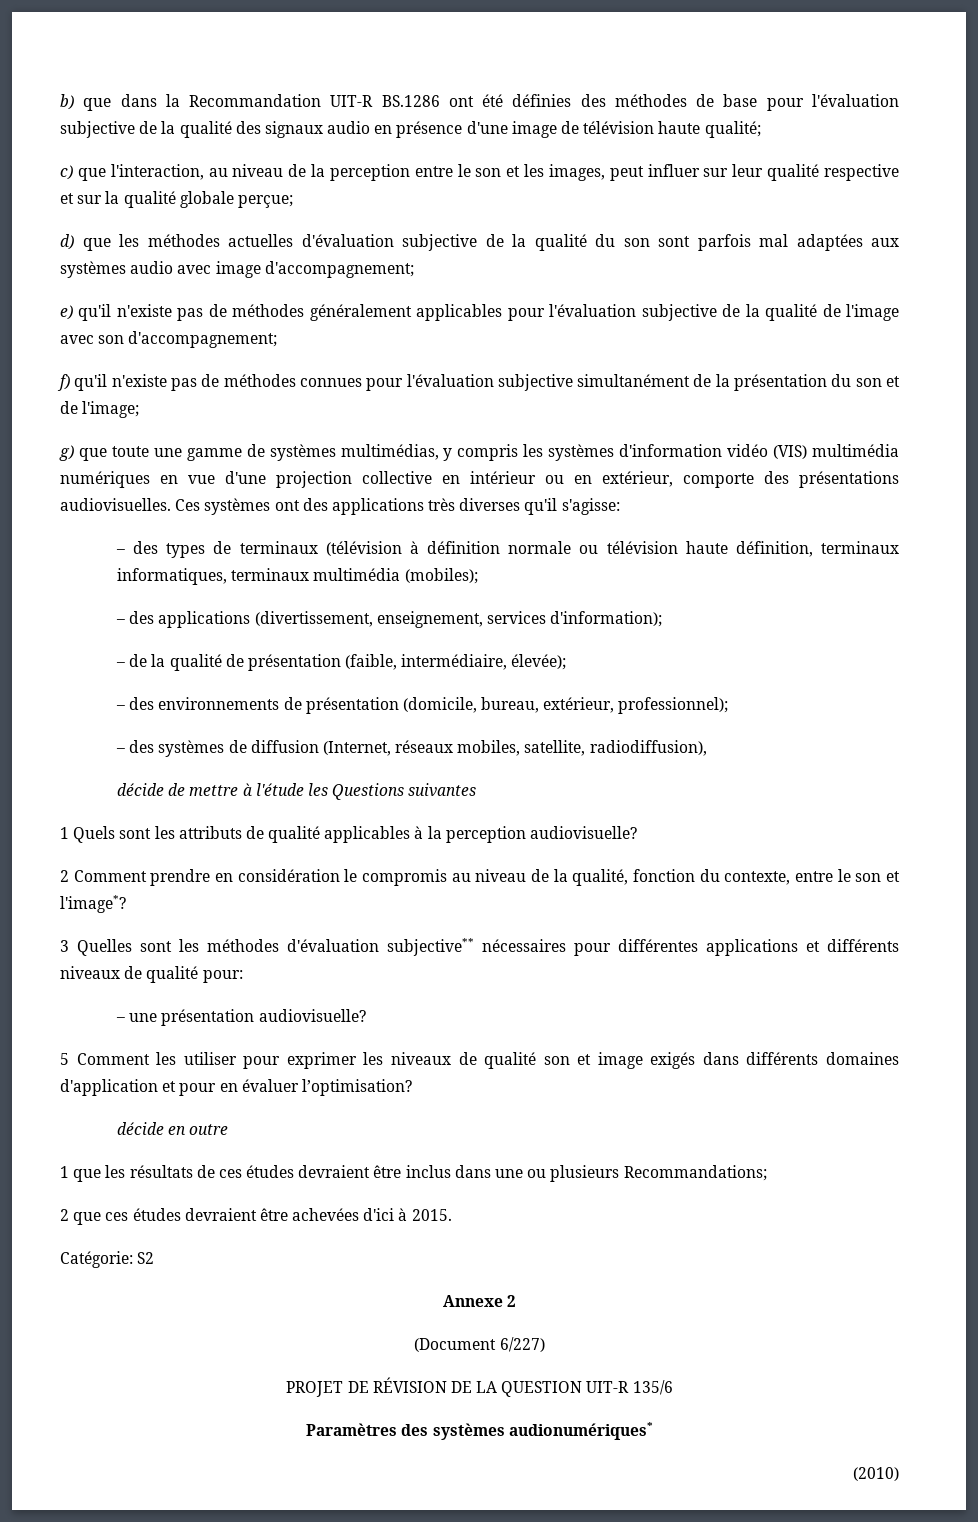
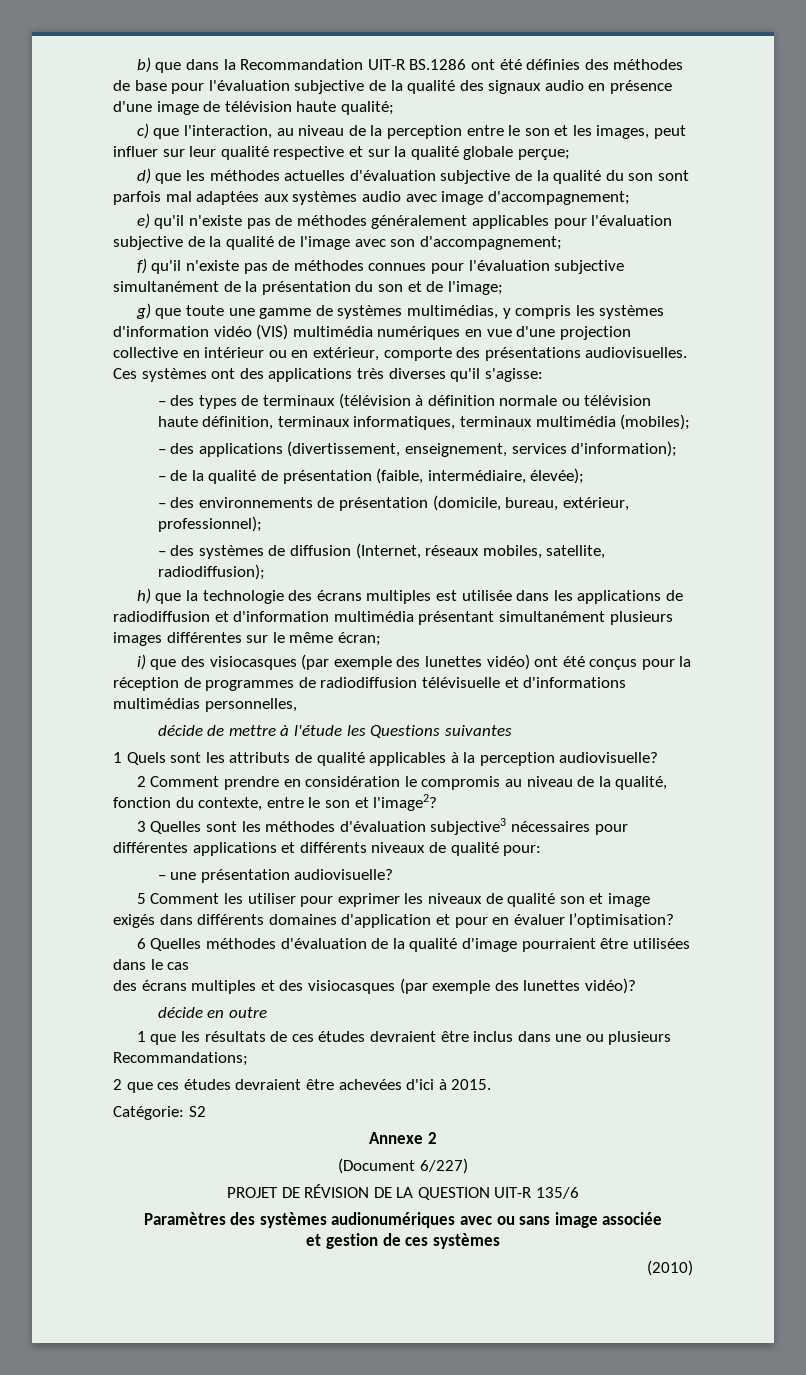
- – des systèmes de diffusion (Internet, réseaux mobiles, satellite, radiodiffusion),
+ – des systèmes de diffusion (Internet, réseaux mobiles, satellite, radiodiffusion);
+ h) que la technologie des écrans multiples est utilisée dans les applications de radiodiffusion et d'information multimédia présentant simultanément plusieurs images différentes sur le même écran;
+ i) que des visiocasques (par exemple des lunettes vidéo) ont été conçus pour la réception de programmes de radiodiffusion télévisuelle et d'informations multimédias personnelles,
- 2 Comment prendre en considération le compromis au niveau de la qualité, fonction du contexte, entre le son et l'image*?
+ 2 Comment prendre en considération le compromis au niveau de la qualité, fonction du contexte, entre le son et l'image2?
- 3 Quelles sont les méthodes d'évaluation subjective** nécessaires pour différentes applications et différents niveaux de qualité pour:
+ 3 Quelles sont les méthodes d'évaluation subjective3 nécessaires pour différentes applications et différents niveaux de qualité pour:
+ 6 Quelles méthodes d'évaluation de la qualité d'image pourraient être utilisées dans le cas
+ des écrans multiples et des visiocasques (par exemple des lunettes vidéo)?
- Paramètres des systèmes audionumériques*
+ Paramètres des systèmes audionumériques avec ou sans image associée
+ et gestion de ces systèmes

